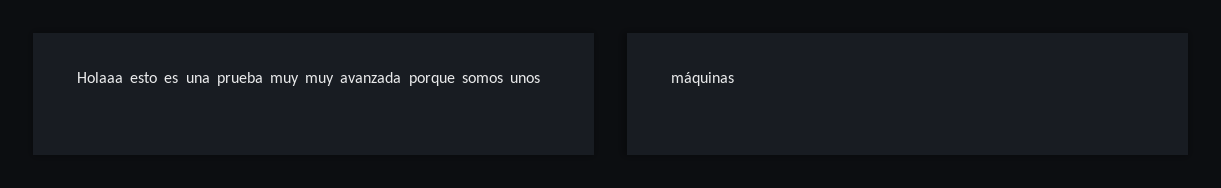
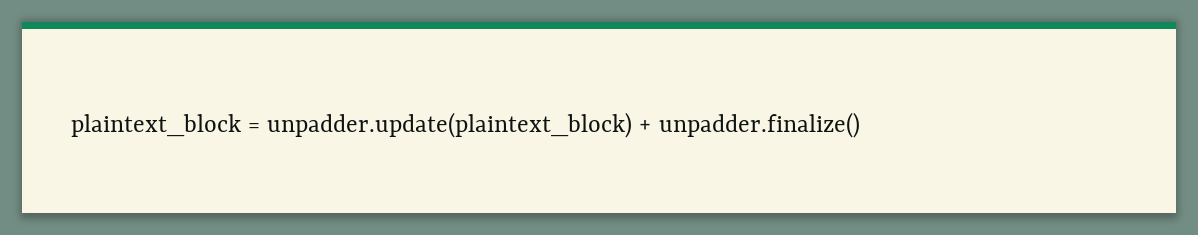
- Holaaa esto es una prueba muy muy avanzada porque somos unos máquinas
+ plaintext_block = unpadder.update(plaintext_block) + unpadder.finalize()

